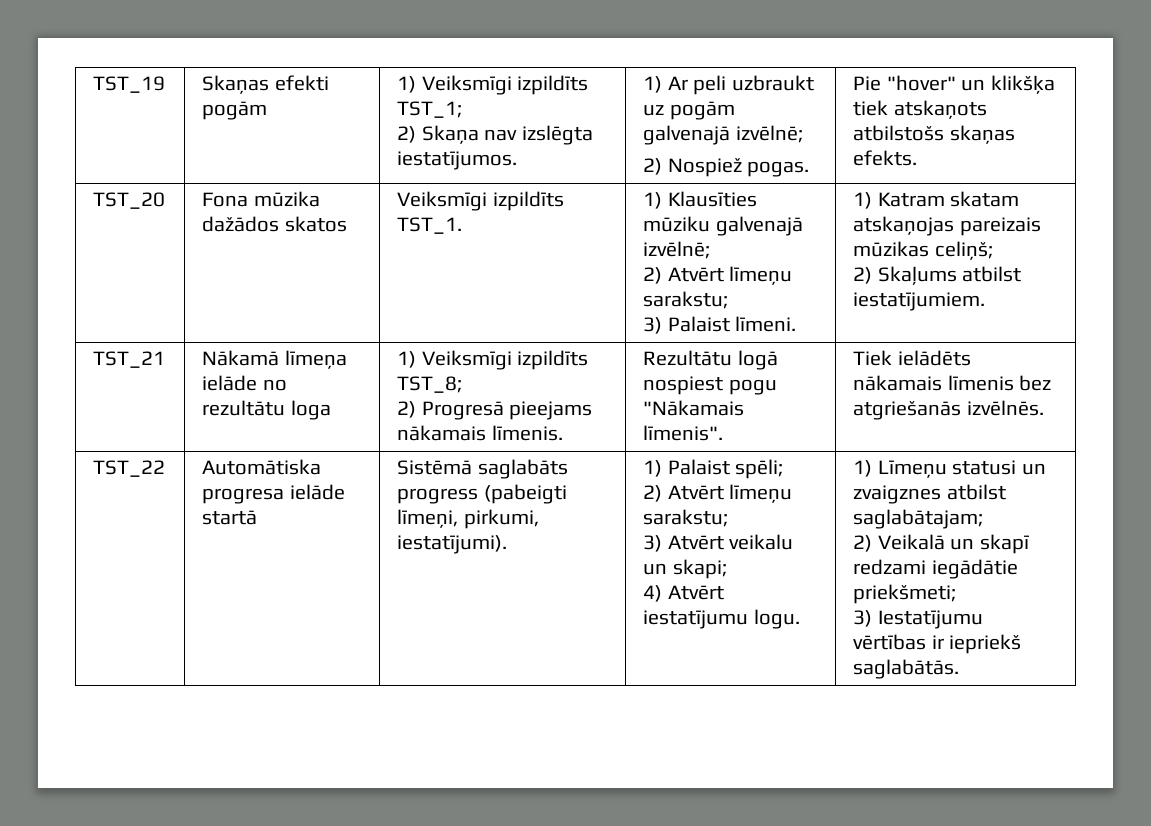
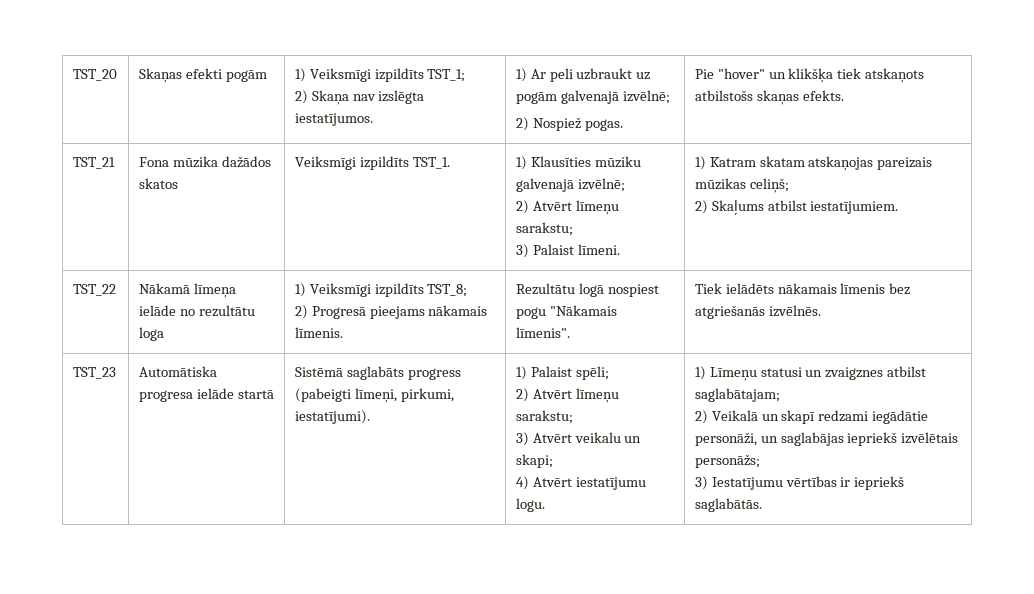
- TST_19 | Skaņas efekti pogām | 1) Veiksmīgi izpildīts TST_1;
+ TST_20 | Skaņas efekti pogām | 1) Veiksmīgi izpildīts TST_1;
- TST_20 | Fona mūzika dažādos skatos | Veiksmīgi izpildīts TST_1. | 1) Klausīties mūziku galvenajā izvēlnē;
+ TST_21 | Fona mūzika dažādos skatos | Veiksmīgi izpildīts TST_1. | 1) Klausīties mūziku galvenajā izvēlnē;
- TST_21 | Nākamā līmeņa ielāde no rezultātu loga | 1) Veiksmīgi izpildīts TST_8;
+ TST_22 | Nākamā līmeņa ielāde no rezultātu loga | 1) Veiksmīgi izpildīts TST_8;
- TST_22
+ TST_23
- 2) Veikalā un skapī redzami iegādātie priekšmeti;
+ 2) Veikalā un skapī redzami iegādātie personāži, un saglabājas iepriekš izvēlētais personāžs;

